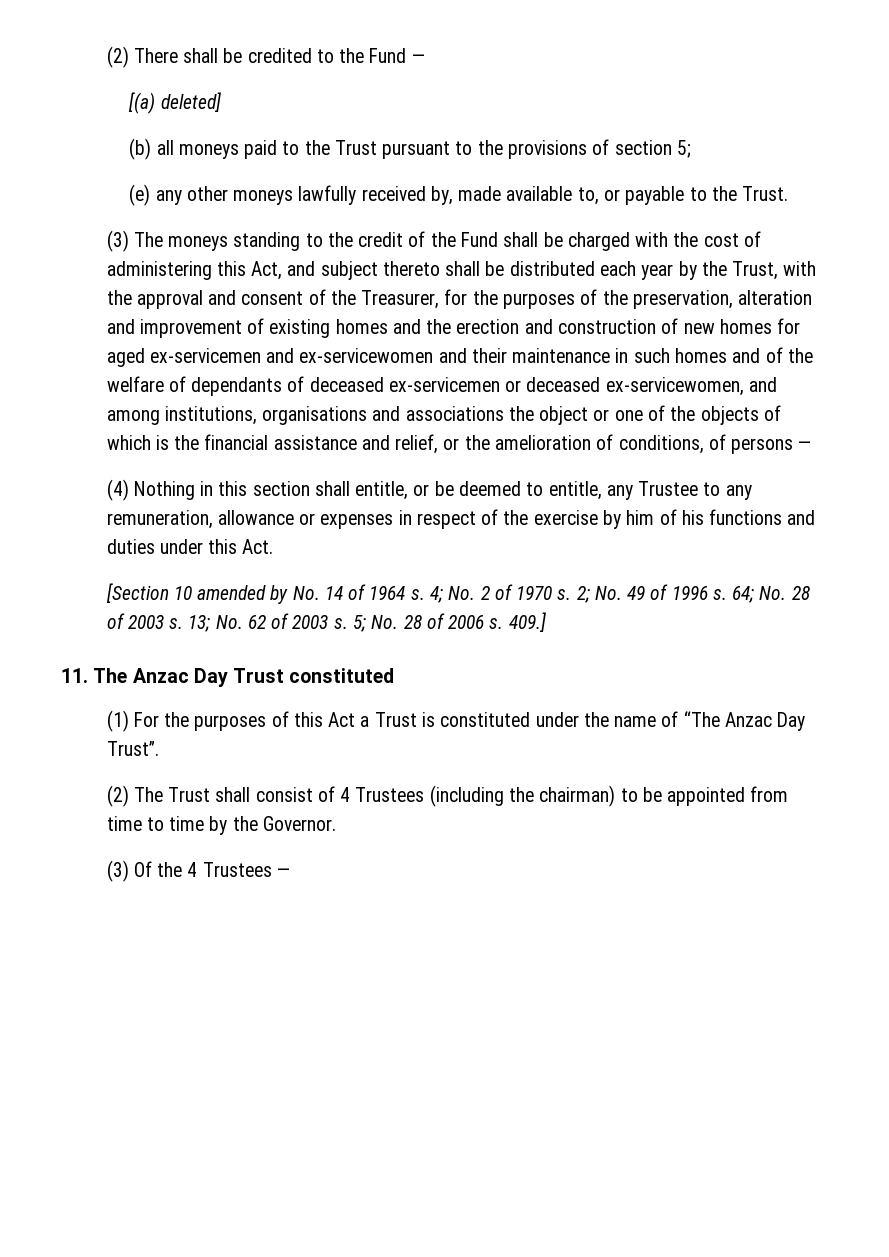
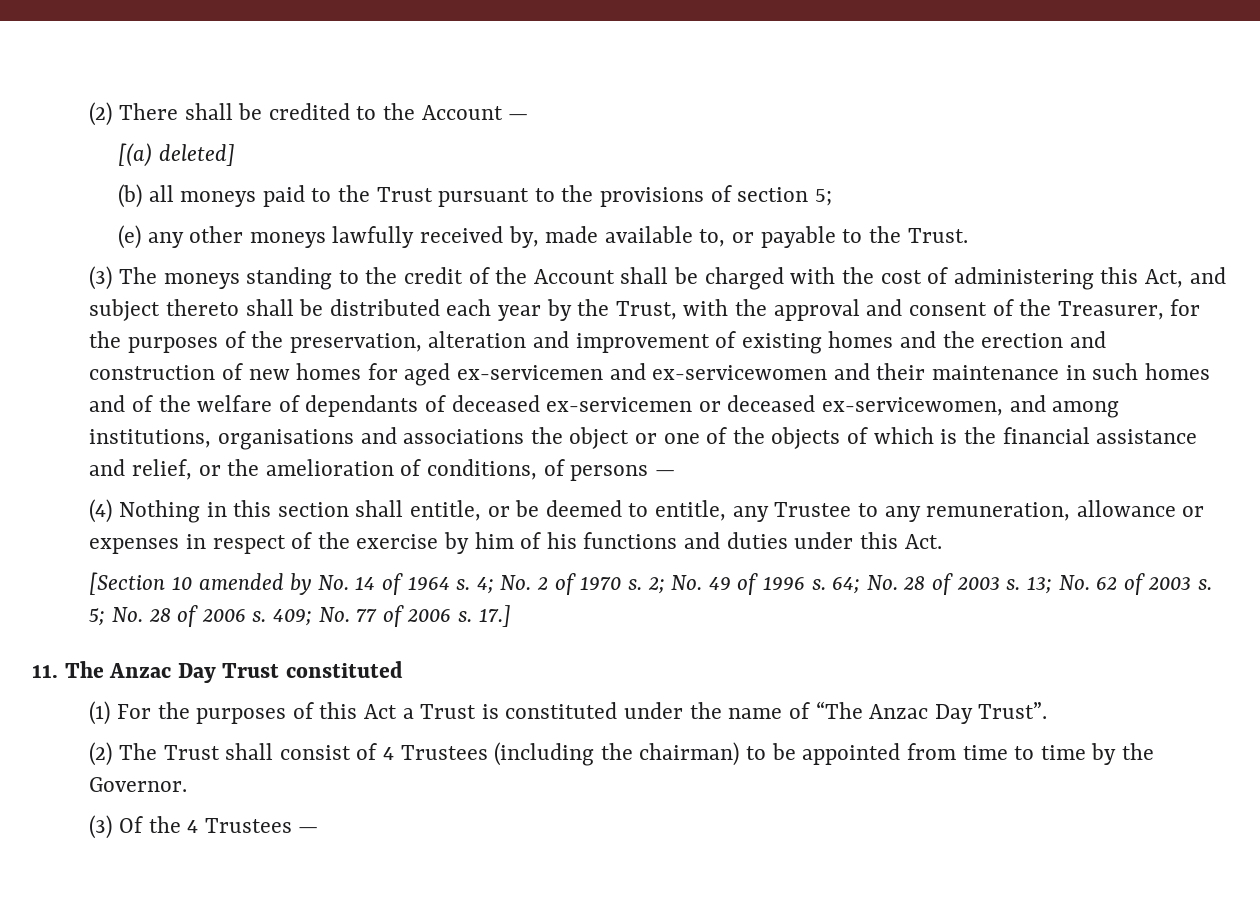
- (2) There shall be credited to the Fund —
+ (2) There shall be credited to the Account —
- (3) The moneys standing to the credit of the Fund shall be charged with the cost of administering this Act, and subject thereto shall be distributed each year by the Trust, with the approval and consent of the Treasurer, for the purposes of the preservation, alteration and improvement of existing homes and the erection and construction of new homes for aged ex-servicemen and ex-servicewomen and their maintenance in such homes and of the welfare of dependants of deceased ex-servicemen or deceased ex-servicewomen, and among institutions, organisations and associations the object or one of the objects of which is the financial assistance and relief, or the amelioration of conditions, of persons —
+ (3) The moneys standing to the credit of the Account shall be charged with the cost of administering this Act, and subject thereto shall be distributed each year by the Trust, with the approval and consent of the Treasurer, for the purposes of the preservation, alteration and improvement of existing homes and the erection and construction of new homes for aged ex-servicemen and ex-servicewomen and their maintenance in such homes and of the welfare of dependants of deceased ex-servicemen or deceased ex-servicewomen, and among institutions, organisations and associations the object or one of the objects of which is the financial assistance and relief, or the amelioration of conditions, of persons —
- 409.]
+ 409; No. 77 of 2006 s. 17.]

